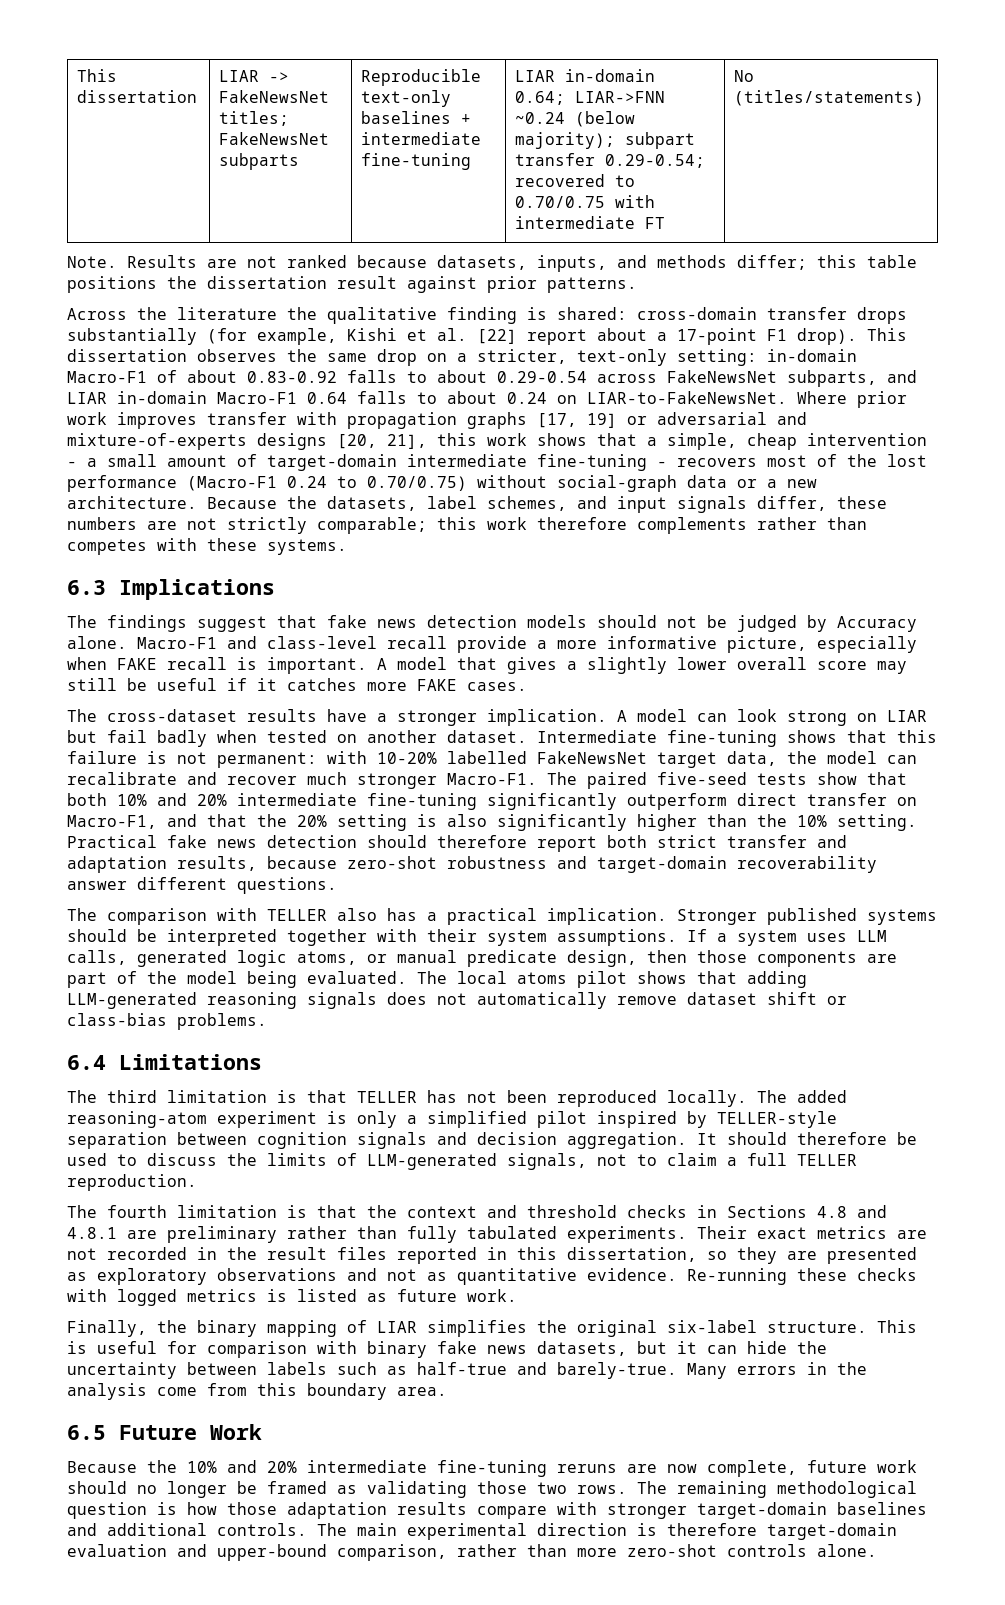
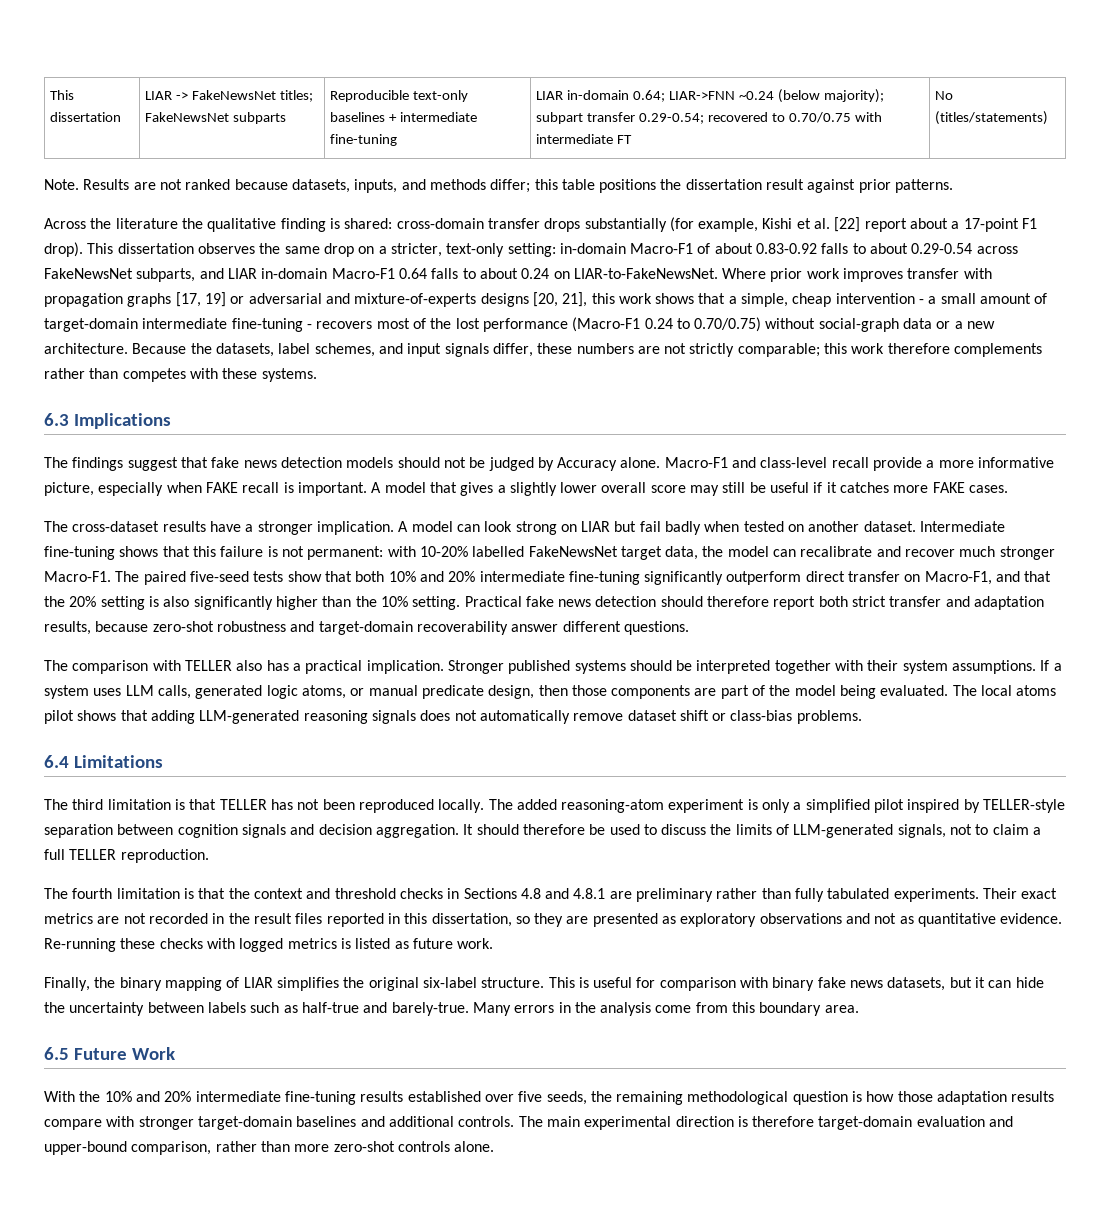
- Because the 10% and 20% intermediate fine-tuning reruns are now complete, future work should no longer be framed as validating those two rows. The remaining methodological question is how those adaptation results compare with stronger target-domain baselines and additional controls.
+ With the 10% and 20% intermediate fine-tuning results established over five seeds, the remaining methodological question is how those adaptation results compare with stronger target-domain baselines and additional controls.

